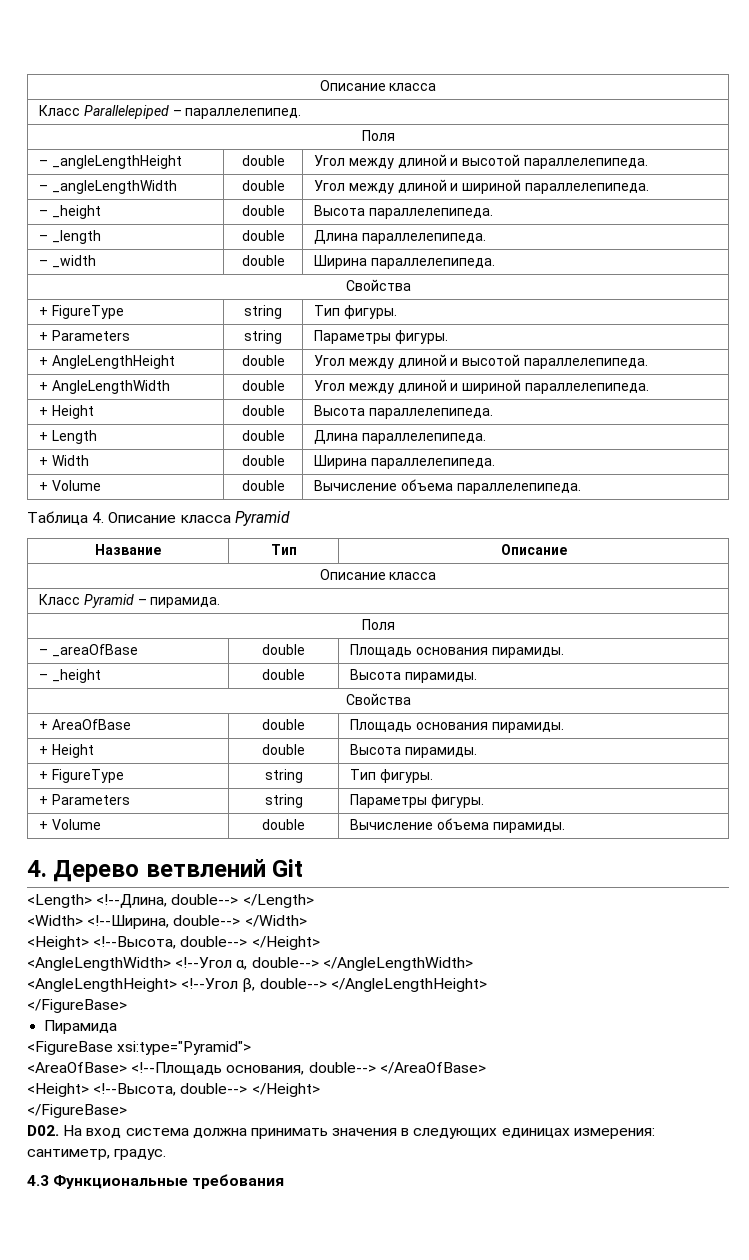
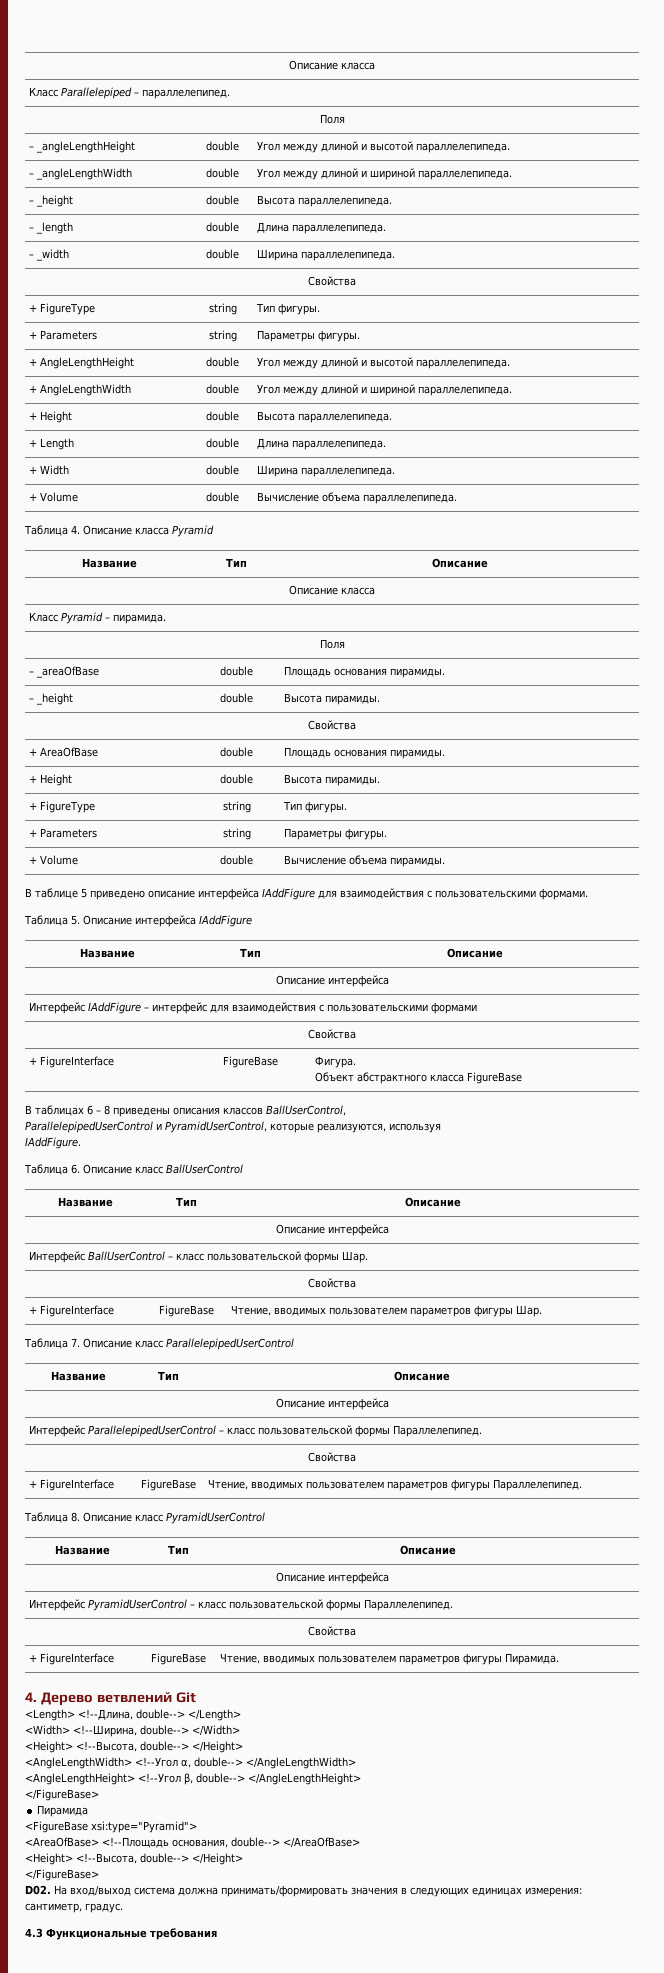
+ В таблице 5 приведено описание интерфейса IAddFigure для взаимодействия с пользовательскими формами.
+ Таблица 5. Описание интерфейса IAddFigure
+ Название | Тип | Описание
+ Описание интерфейса
+ Интерфейс IAddFigure – интерфейс для взаимодействия с пользовательскими формами
+ Свойства
+ + FigureInterface | FigureBase | Фигура.
+ Объект абстрактного класса FigureBase
+ В таблицах 6 – 8 приведены описания классов BallUserControl,
+ ParallelepipedUserControl и PyramidUserControl, которые реализуются, используя
+ IAddFigure.
+ Таблица 6. Описание класс BallUserControl
+ Название | Тип | Описание
+ Описание интерфейса
+ Интерфейс BallUserControl – класс пользовательской формы Шар.
+ Свойства
+ + FigureInterface | FigureBase | Чтение, вводимых пользователем параметров фигуры Шар.
+ Таблица 7. Описание класс ParallelepipedUserControl
+ Название | Тип | Описание
+ Описание интерфейса
+ Интерфейс ParallelepipedUserControl – класс пользовательской формы Параллелепипед.
+ Свойства
+ + FigureInterface | FigureBase | Чтение, вводимых пользователем параметров фигуры Параллелепипед.
+ Таблица 8. Описание класс PyramidUserControl
+ Название | Тип | Описание
+ Описание интерфейса
+ Интерфейс PyramidUserControl – класс пользовательской формы Параллелепипед.
+ Свойства
+ + FigureInterface | FigureBase | Чтение, вводимых пользователем параметров фигуры Пирамида.
- D02. На вход система должна принимать значения в следующих единицах измерения: сантиметр, градус.
+ D02. На вход/выход система должна принимать/формировать значения в следующих единицах измерения: сантиметр, градус.

